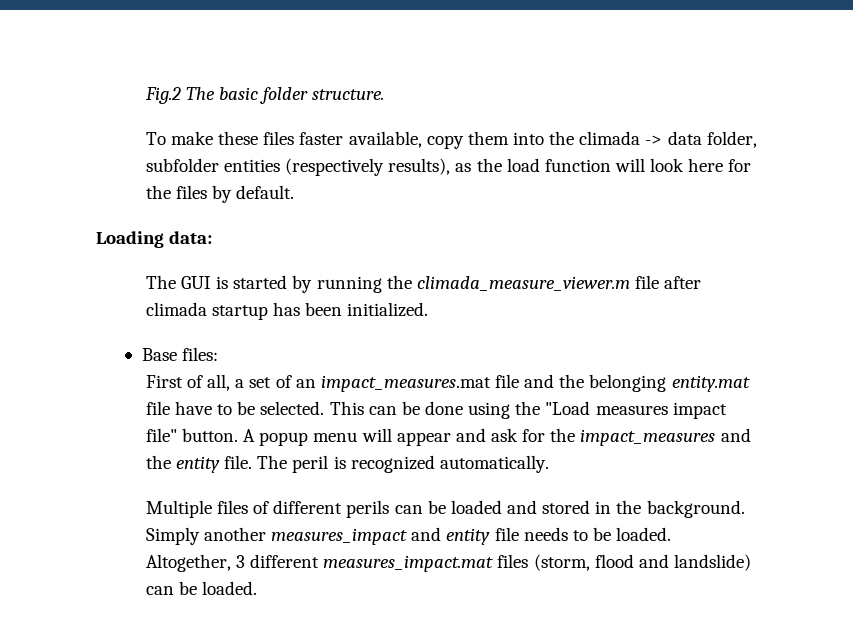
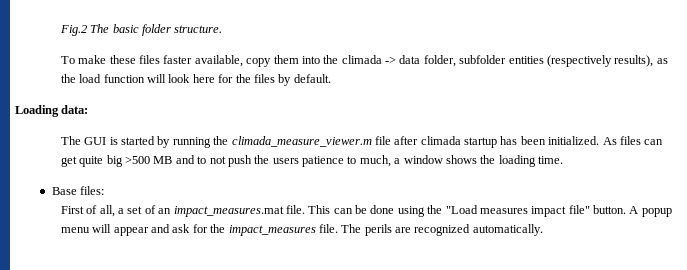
+ As files can get quite big >500 MB and to not push the users patience to much, a window shows the loading time.
- First of all, a set of an impact_measures.mat file and the belonging entity.mat file have to be selected.
+ First of all, a set of an impact_measures.mat file.
- A popup menu will appear and ask for the impact_measures and the entity file. The peril is recognized automatically.
- Multiple files of different perils can be loaded and stored in the background. Simply another measures_impact and entity file needs to be loaded. Altogether, 3 different measures_impact.mat files (storm, flood and landslide) can be loaded.
+ A popup menu will appear and ask for the impact_measures file. The perils are recognized automatically.

